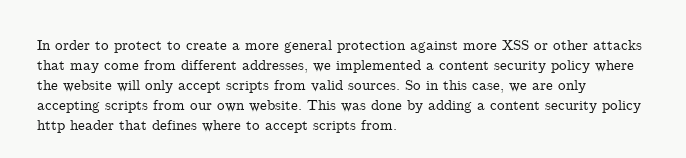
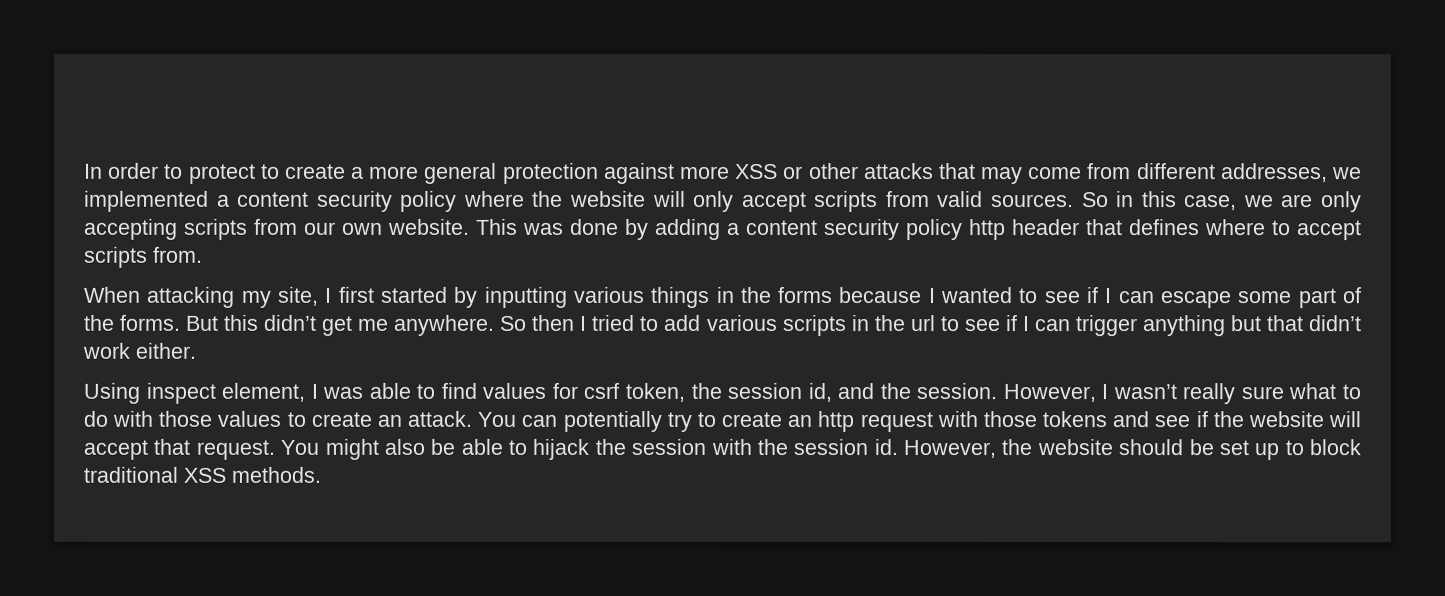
+ When attacking my site, I first started by inputting various things in the forms because I wanted to see if I can escape some part of the forms. But this didn’t get me anywhere. So then I tried to add various scripts in the url to see if I can trigger anything but that didn’t work either.
+ Using inspect element, I was able to find values for csrf token, the session id, and the session. However, I wasn’t really sure what to do with those values to create an attack. You can potentially try to create an http request with those tokens and see if the website will accept that request. You might also be able to hijack the session with the session id. However, the website should be set up to block traditional XSS methods.

